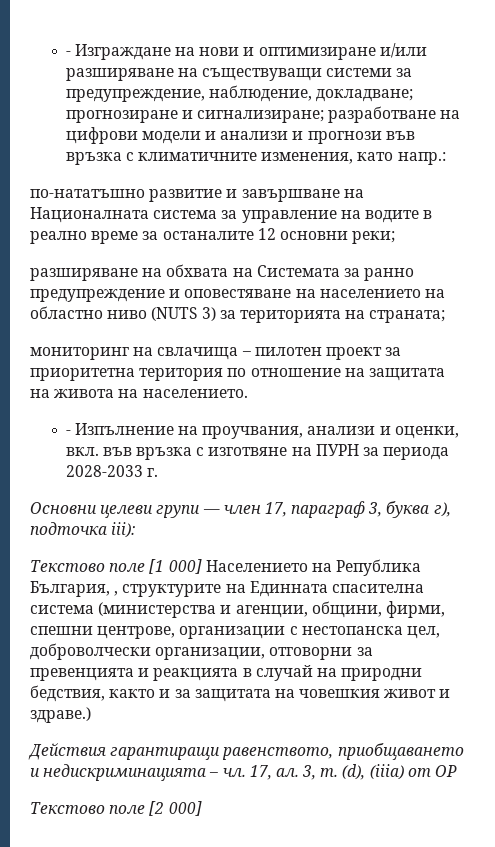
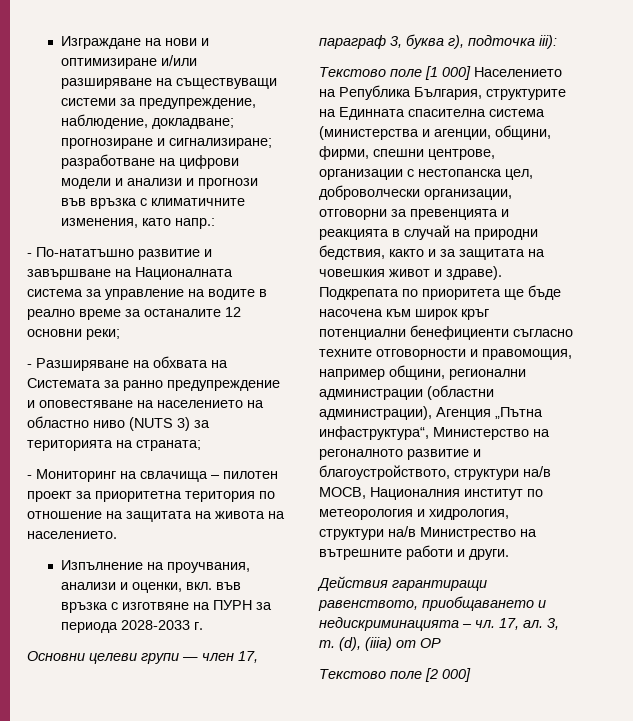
- - Изграждане на нови и оптимизиране и/или разширяване на съществуващи системи за предупреждение, наблюдение, докладване; прогнозиране и сигнализиране; разработване на цифрови модели и анализи и прогнози във връзка с климатичните изменения, като напр.:
+ Изграждане на нови и оптимизиране и/или разширяване на съществуващи системи за предупреждение, наблюдение, докладване; прогнозиране и сигнализиране; разработване на цифрови модели и анализи и прогнози във връзка с климатичните изменения, като напр.:
- по-нататъшно развитие и завършване на Националната система за управление на водите в реално време за останалите 12 основни реки;
+ - По-нататъшно развитие и завършване на Националната система за управление на водите в реално време за останалите 12 основни реки;
- разширяване на обхвата на Системата за ранно предупреждение и оповестяване на населението на областно ниво (NUTS 3) за територията на страната;
+ - Разширяване на обхвата на Системата за ранно предупреждение и оповестяване на населението на областно ниво (NUTS 3) за територията на страната;
- мониторинг на свлачища – пилотен проект за приоритетна територия по отношение на защитата на живота на населението.
+ - Мониторинг на свлачища – пилотен проект за приоритетна територия по отношение на защитата на живота на населението.
- - Изпълнение на проучвания, анализи и оценки, вкл. във връзка с изготвяне на ПУРН за периода 2028-2033 г.
+ Изпълнение на проучвания, анализи и оценки, вкл. във връзка с изготвяне на ПУРН за периода 2028-2033 г.
- Текстово поле [1 000] Населението на Република България, , структурите на Единната спасителна система (министерства и агенции, общини, фирми, спешни центрове, организации с нестопанска цел, доброволчески организации, отговорни за превенцията и реакцията в случай на природни бедствия, както и за защитата на човешкия живот и здраве.)
+ Текстово поле [1 000] Населението на Република България, структурите на Единната спасителна система (министерства и агенции, общини, фирми, спешни центрове, организации с нестопанска цел, доброволчески организации, отговорни за превенцията и реакцията в случай на природни бедствия, както и за защитата на човешкия живот и здраве). Подкрепата по приоритета ще бъде насочена към широк кръг потенциални бенефициенти съгласно техните отговорности и правомощия, например общини, регионални администрации (областни администрации), Агенция „Пътна инфаструктура“, Министерство на регоналното развитие и благоустройството, структури на/в МОСВ, Националния институт по метеорология и хидрология, структури на/в Министрество на вътрешните работи и други.

